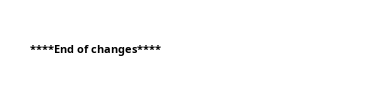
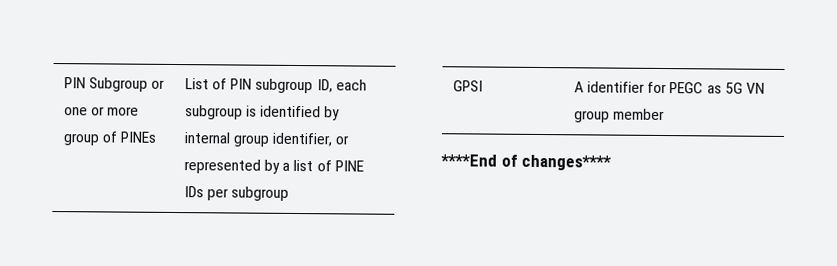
+ PIN Subgroup or one or more group of PINEs | List of PIN subgroup ID, each subgroup is identified by internal group identifier, or represented by a list of PINE IDs per subgroup
+ GPSI | A identifier for PEGC as 5G VN group member

